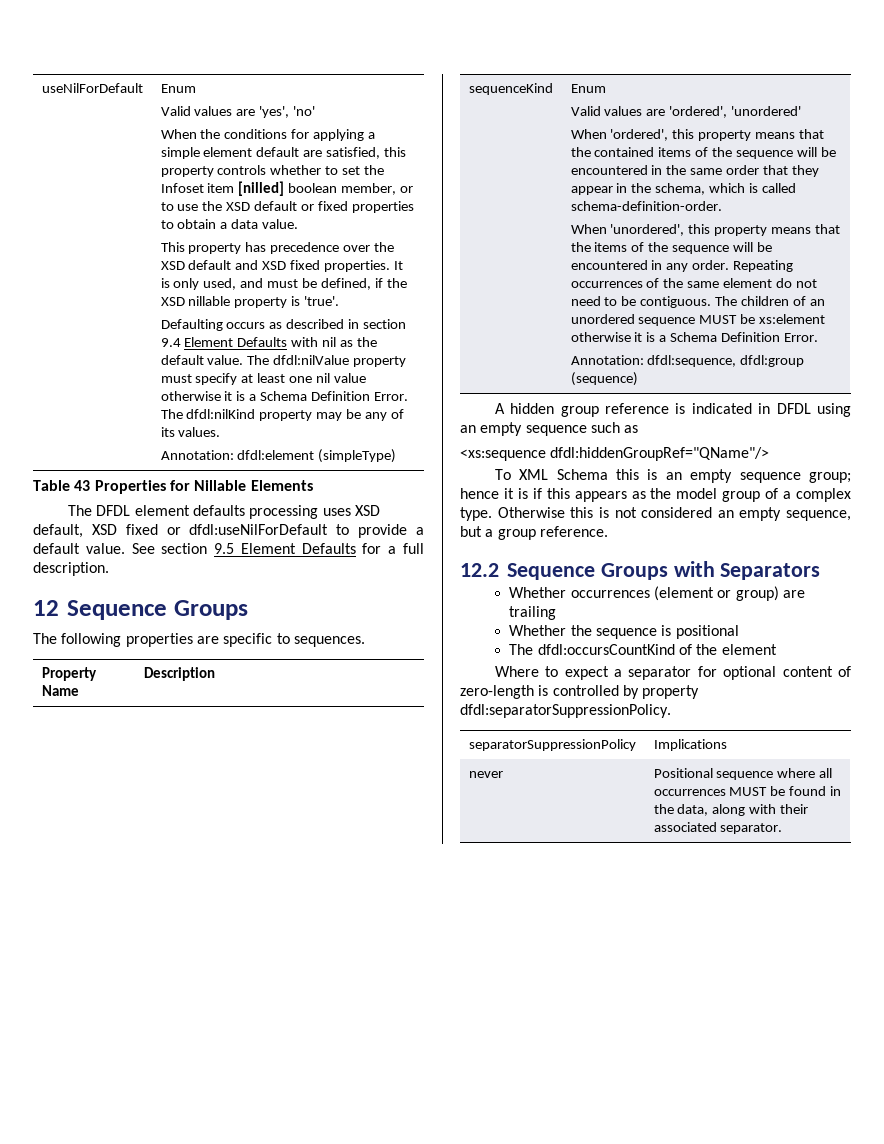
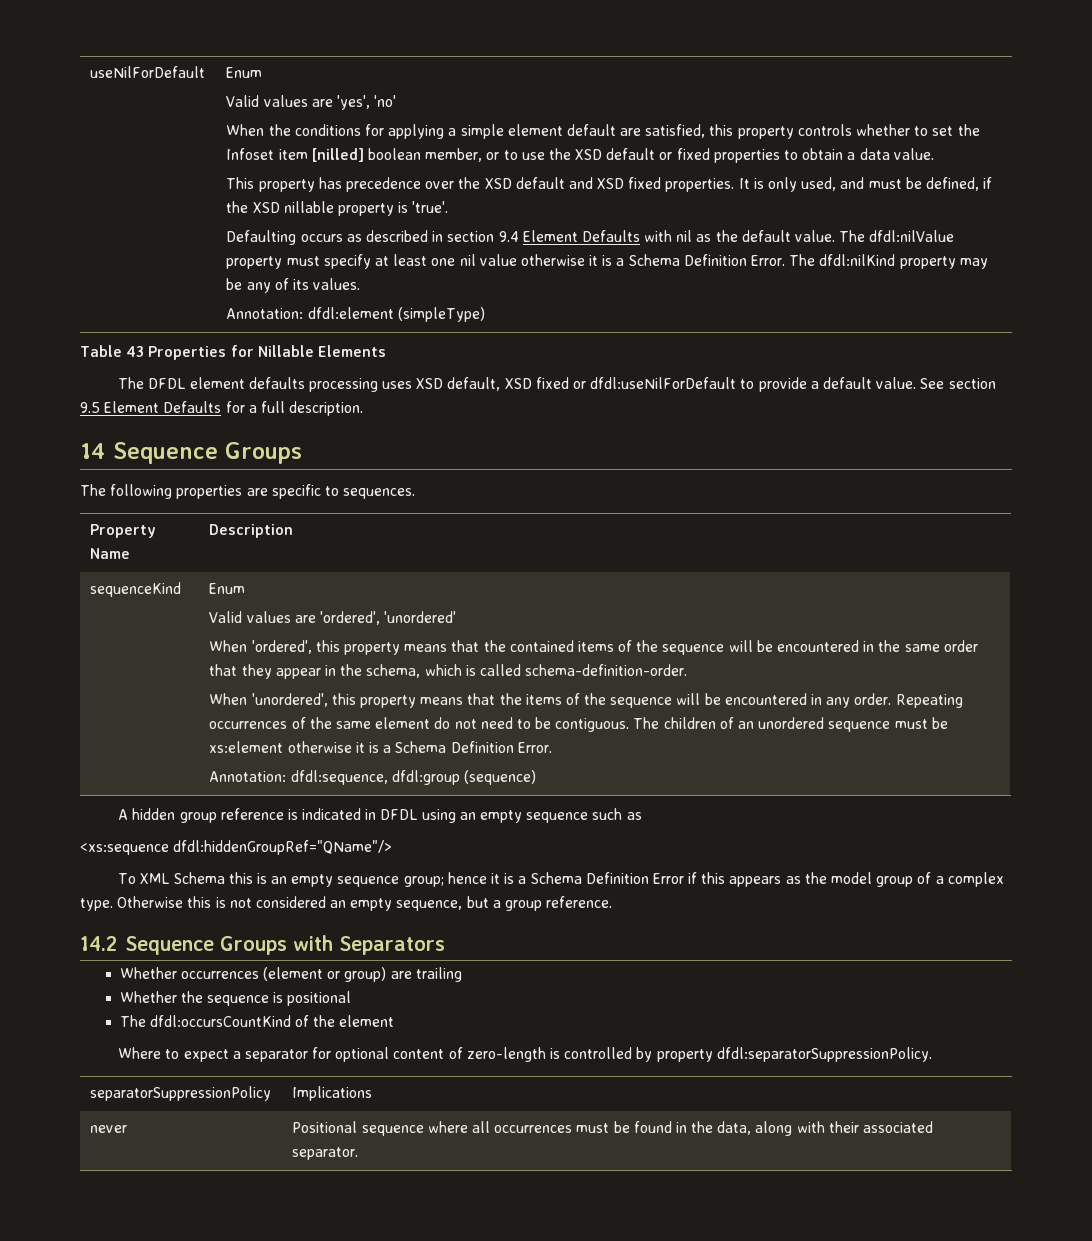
- 12 Sequence Groups
+ 14 Sequence Groups
- The children of an unordered sequence MUST be xs:element otherwise it is a Schema Definition Error.
+ The children of an unordered sequence must be xs:element otherwise it is a Schema Definition Error.
- To XML Schema this is an empty sequence group; hence it is if this appears as the model group of a complex type.
+ To XML Schema this is an empty sequence group; hence it is a Schema Definition Error if this appears as the model group of a complex type.
- 12.2 Sequence Groups with Separators
+ 14.2 Sequence Groups with Separators
- never | Positional sequence where all occurrences MUST be found in the data, along with their associated separator.
+ never | Positional sequence where all occurrences must be found in the data, along with their associated separator.

